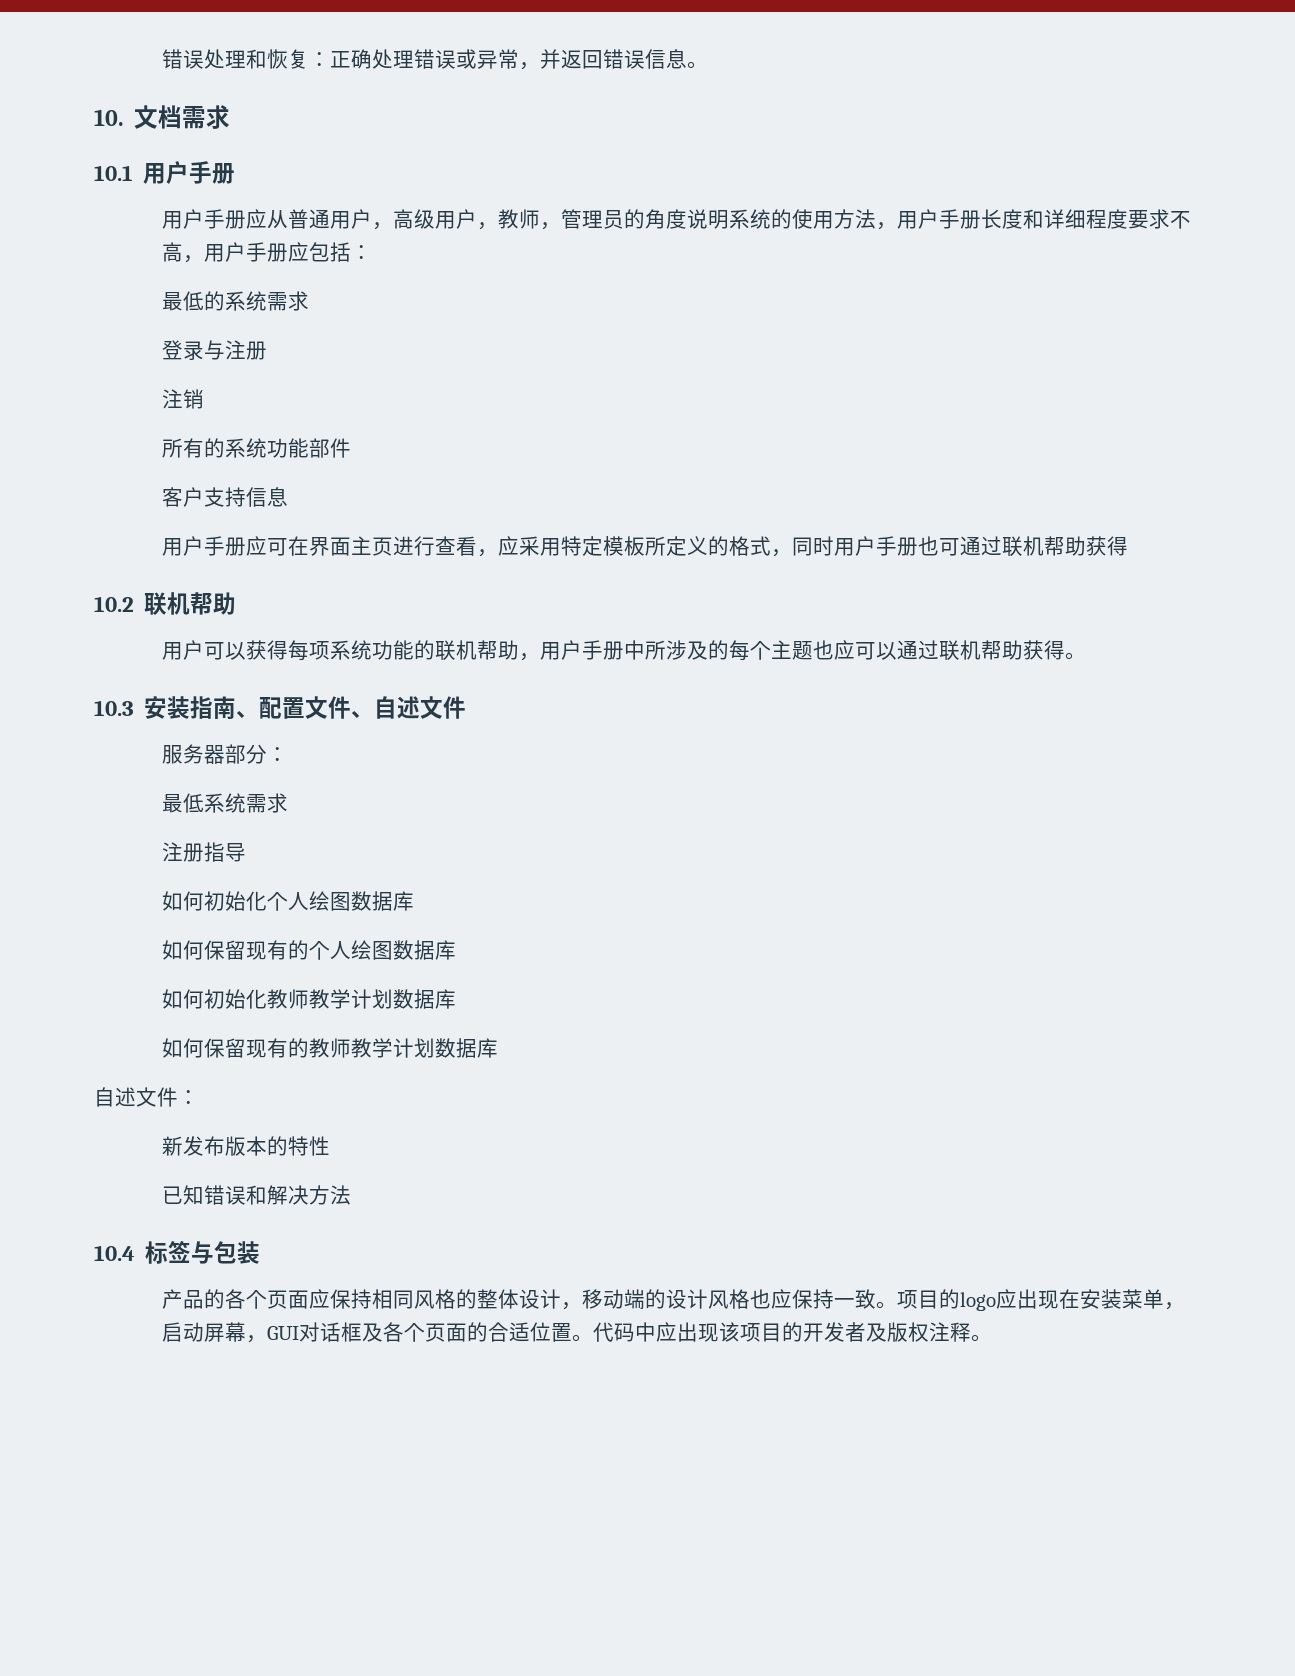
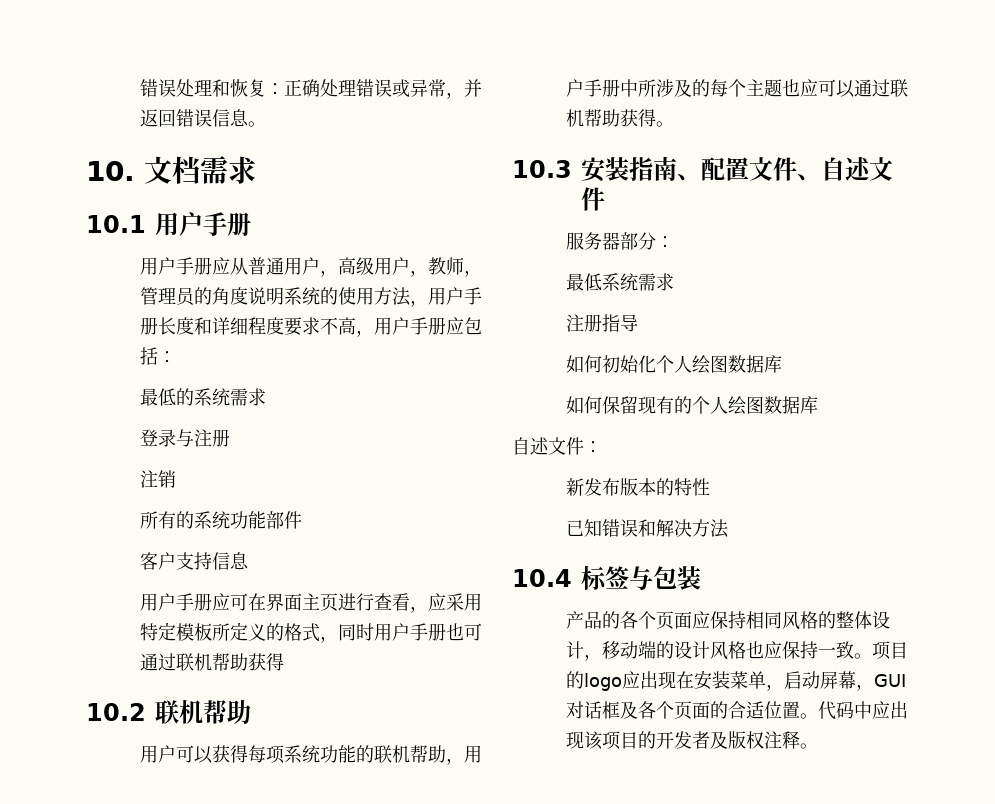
- 如何初始化教师教学计划数据库
- 如何保留现有的教师教学计划数据库

